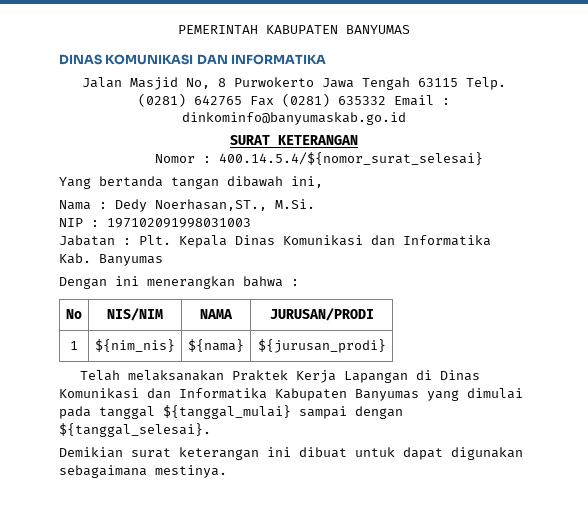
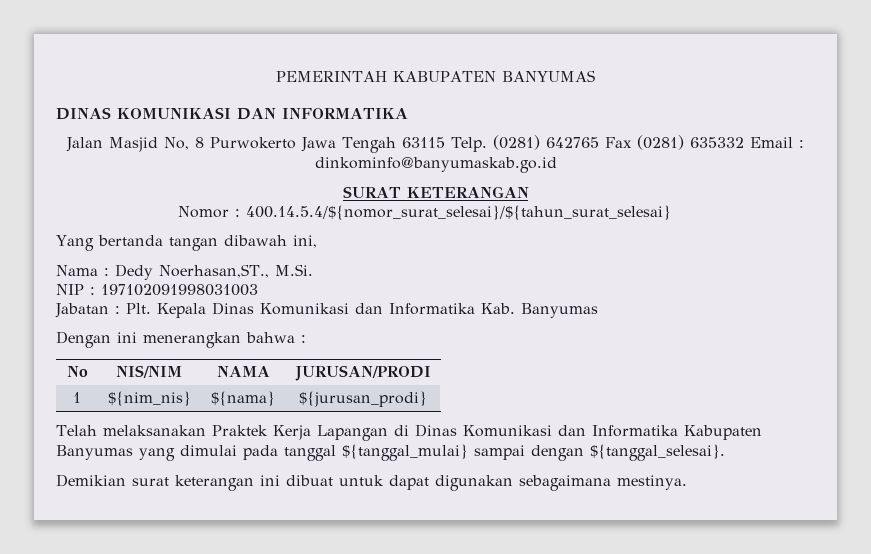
- Nomor : 400.14.5.4/${nomor_surat_selesai}
+ Nomor : 400.14.5.4/${nomor_surat_selesai}/${tahun_surat_selesai}

